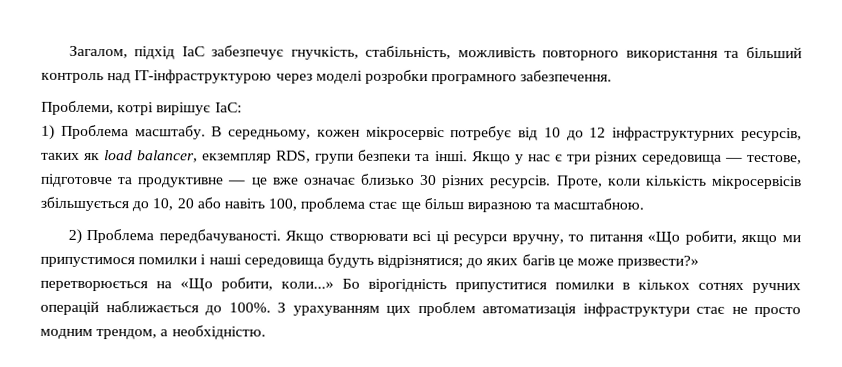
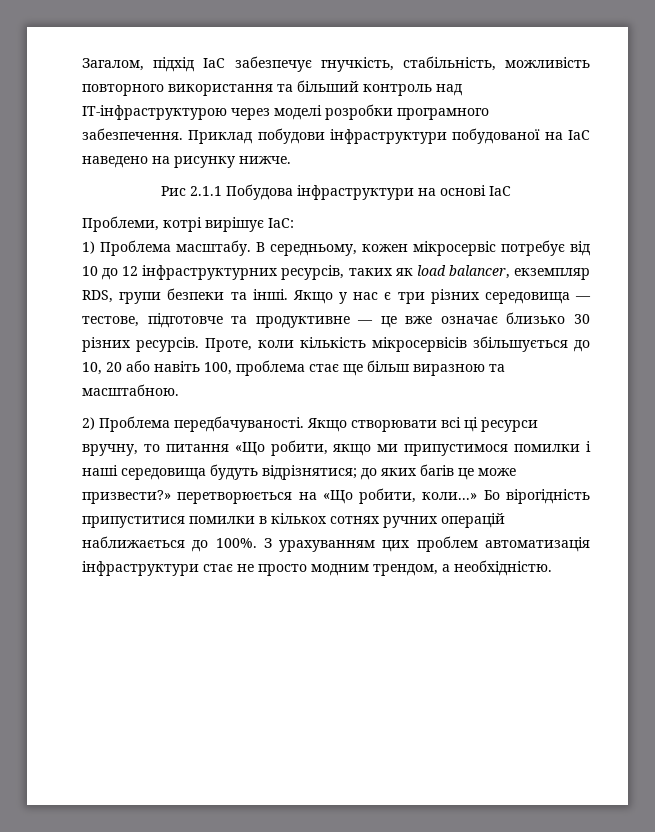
+ Приклад побудови інфраструктури побудованої на IaC наведено на рисунку нижче.
+ Рис 2.1.1 Побудова інфраструктури на основі IaC

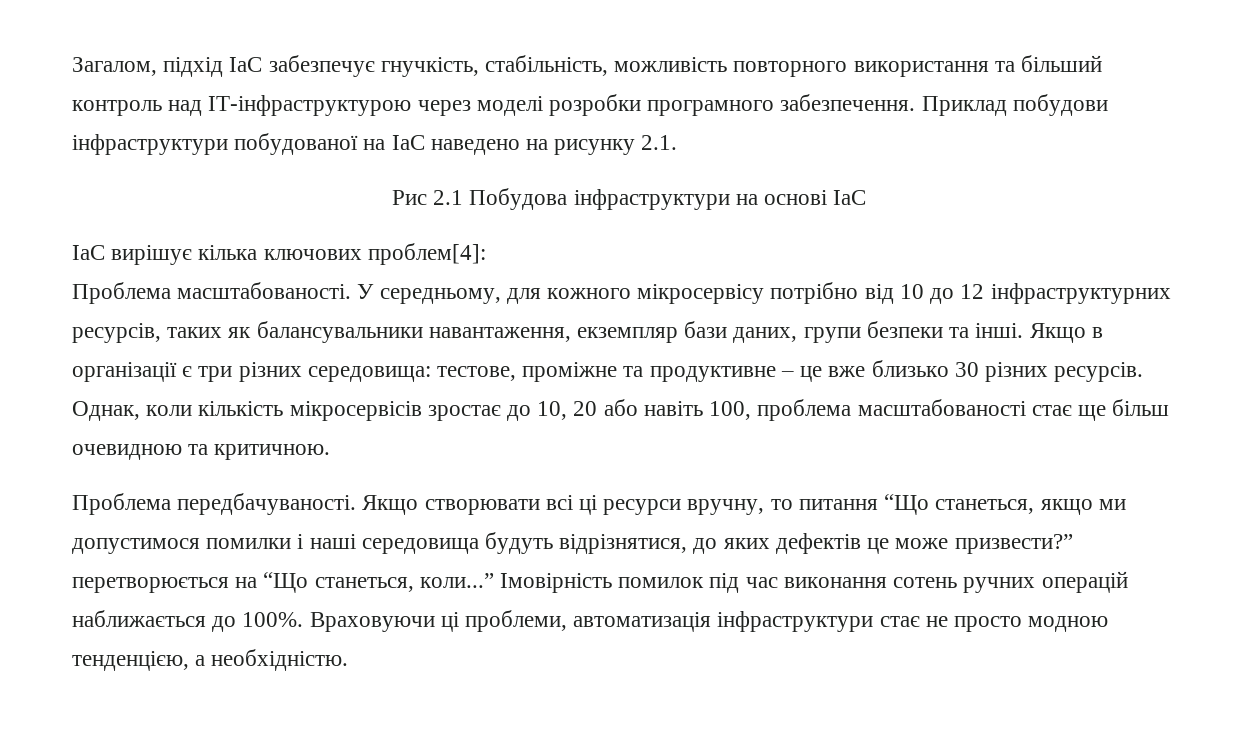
- Приклад побудови інфраструктури побудованої на IaC наведено на рисунку нижче.
+ Приклад побудови інфраструктури побудованої на IaC наведено на рисунку 2.1.
- Рис 2.1.1 Побудова інфраструктури на основі IaC
+ Рис 2.1 Побудова інфраструктури на основі IaC
- Проблеми, котрі вирішує IaC:
- 1) Проблема масштабу. В середньому, кожен мікросервіс потребує від 10 до 12 інфраструктурних ресурсів, таких як load balancer, екземпляр RDS, групи безпеки та інші.
+ IaC вирішує кілька ключових проблем[4]:
+ Проблема масштабованості. У середньому, для кожного мікросервісу потрібно від 10 до 12 інфраструктурних ресурсів, таких як балансувальники навантаження, екземпляр бази даних, групи безпеки та інші.
- Якщо у нас є три різних середовища — тестове, підготовче та продуктивне — це вже означає близько 30 різних ресурсів.
+ Якщо в організації є три різних середовища: тестове, проміжне та продуктивне – це вже близько 30 різних ресурсів.
- Проте, коли кількість мікросервісів збільшується до 10, 20 або навіть 100, проблема стає ще більш виразною та масштабною.
- 2) Проблема передбачуваності.
+ Однак, коли кількість мікросервісів зростає до 10, 20 або навіть 100, проблема масштабованості стає ще більш очевидною та критичною.
+ Проблема передбачуваності.
- Якщо створювати всі ці ресурси вручну, то питання «Що робити, якщо ми припустимося помилки і наші середовища будуть відрізнятися; до яких багів це може призвести?» перетворюється на «Що робити, коли...» Бо вірогідність припуститися помилки в кількох сотнях ручних операцій наближається до 100%.
+ Якщо створювати всі ці ресурси вручну, то питання “Що станеться, якщо ми допустимося помилки і наші середовища будуть відрізнятися, до яких дефектів це може призвести?” перетворюється на “Що станеться, коли...” Імовірність помилок під час виконання сотень ручних операцій наближається до 100%.
- З урахуванням цих проблем автоматизація інфраструктури стає не просто модним трендом, а необхідністю.
+ Враховуючи ці проблеми, автоматизація інфраструктури стає не просто модною тенденцією, а необхідністю.

